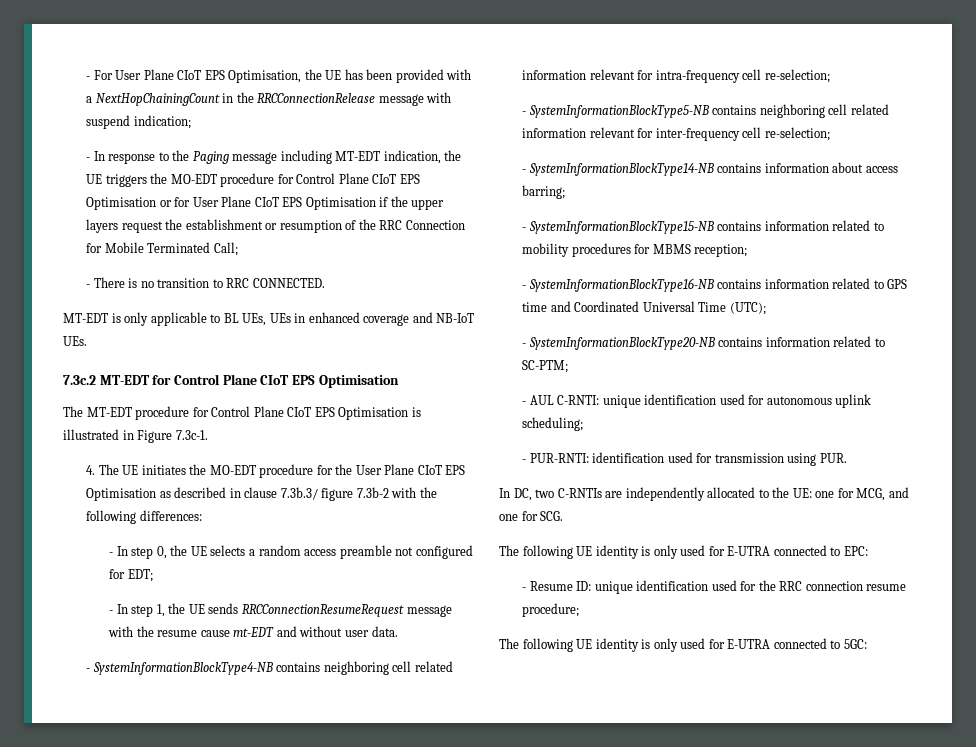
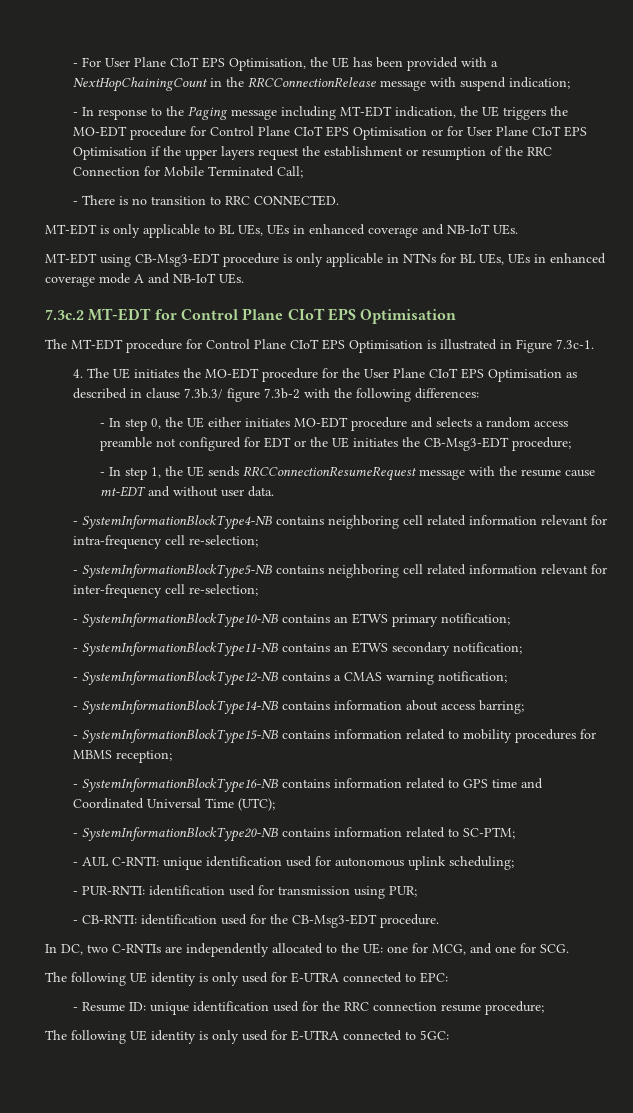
+ MT-EDT using CB-Msg3-EDT procedure is only applicable in NTNs for BL UEs, UEs in enhanced coverage mode A and NB-IoT UEs.
- - In step 0, the UE selects a random access preamble not configured for EDT;
+ - In step 0, the UE either initiates MO-EDT procedure and selects a random access preamble not configured for EDT or the UE initiates the CB-Msg3-EDT procedure;
+ - SystemInformationBlockType10-NB contains an ETWS primary notification;
+ - SystemInformationBlockType11-NB contains an ETWS secondary notification;
+ - SystemInformationBlockType12-NB contains a CMAS warning notification;
- - PUR-RNTI: identification used for transmission using PUR.
+ - PUR-RNTI: identification used for transmission using PUR;
+ - CB-RNTI: identification used for the CB-Msg3-EDT procedure.

